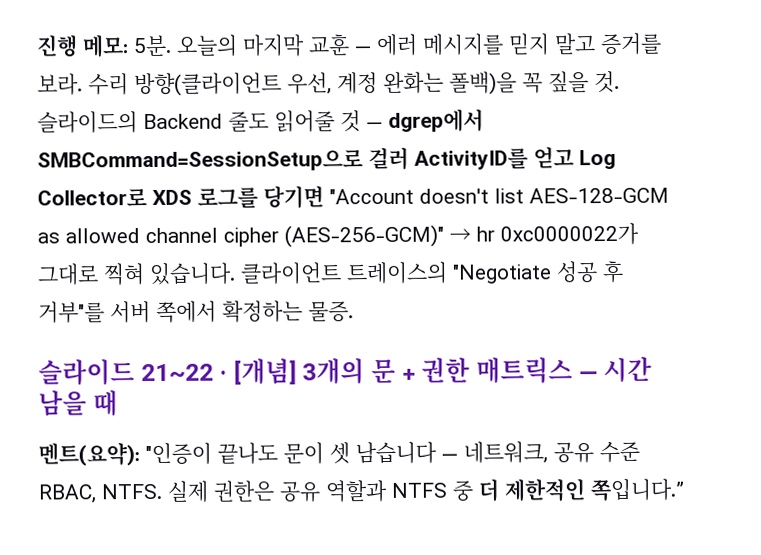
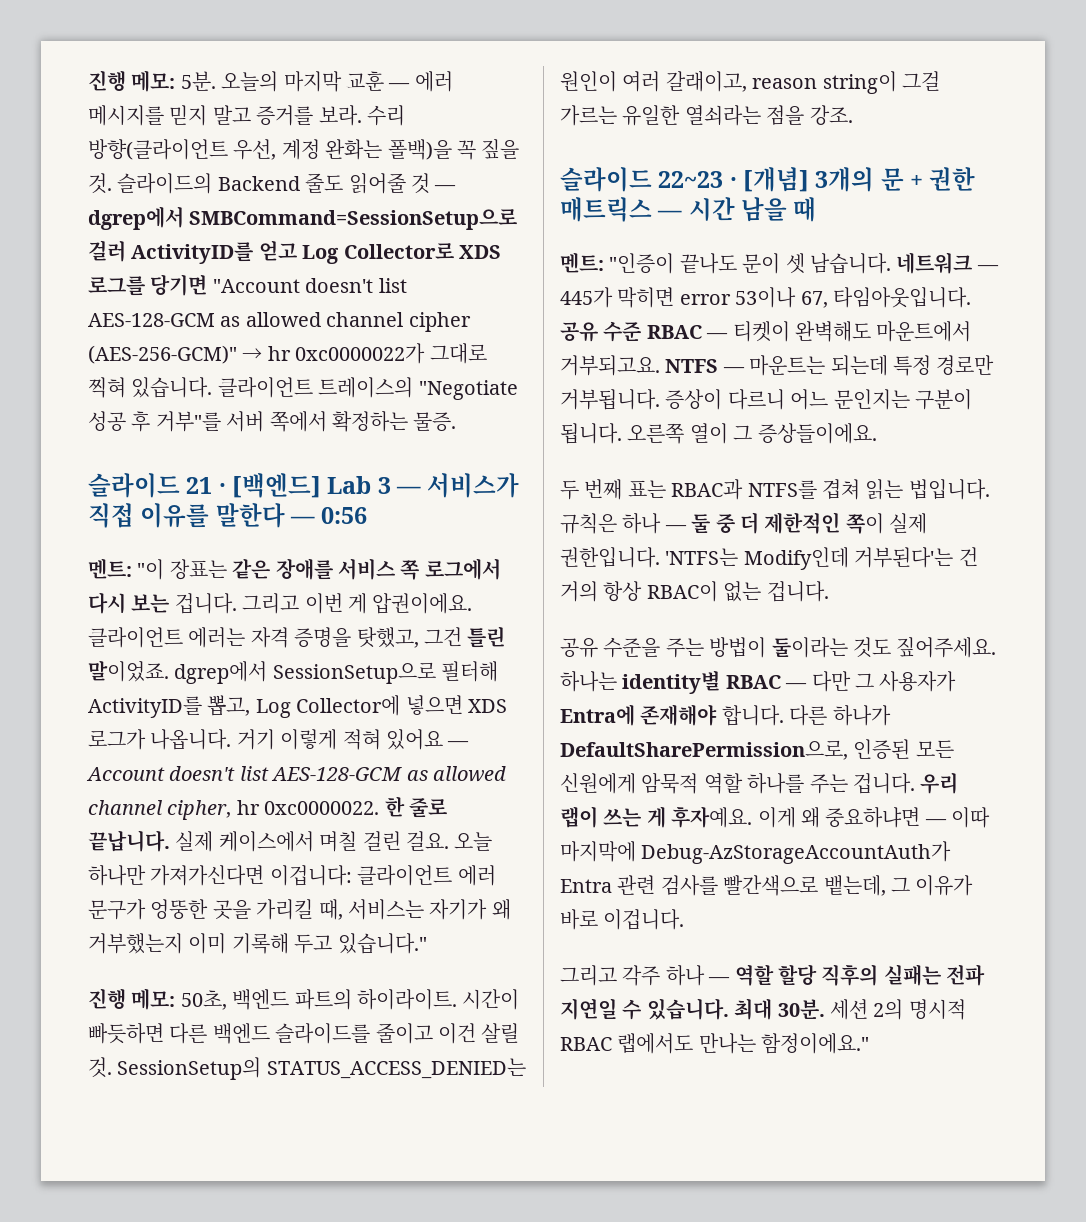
- 슬라이드 21~22 · [개념] 3개의 문 + 권한 매트릭스 — 시간 남을 때
+ 슬라이드 21 · [백엔드] Lab 3 — 서비스가 직접 이유를 말한다 — 0:56
+ 멘트: "이 장표는 같은 장애를 서비스 쪽 로그에서 다시 보는 겁니다. 그리고 이번 게 압권이에요. 클라이언트 에러는 자격 증명을 탓했고, 그건 틀린 말이었죠. dgrep에서 SessionSetup으로 필터해 ActivityID를 뽑고, Log Collector에 넣으면 XDS 로그가 나옵니다. 거기 이렇게 적혀 있어요 — Account doesn't list AES-128-GCM as allowed channel cipher, hr 0xc0000022. 한 줄로 끝납니다. 실제 케이스에서 며칠 걸린 걸요. 오늘 하나만 가져가신다면 이겁니다: 클라이언트 에러 문구가 엉뚱한 곳을 가리킬 때, 서비스는 자기가 왜 거부했는지 이미 기록해 두고 있습니다."
+ 진행 메모: 50초, 백엔드 파트의 하이라이트. 시간이 빠듯하면 다른 백엔드 슬라이드를 줄이고 이건 살릴 것. SessionSetup의 STATUS_ACCESS_DENIED는 원인이 여러 갈래이고, reason string이 그걸 가르는 유일한 열쇠라는 점을 강조.
+ 슬라이드 22~23 · [개념] 3개의 문 + 권한 매트릭스 — 시간 남을 때
- 멘트(요약): "인증이 끝나도 문이 셋 남습니다 — 네트워크, 공유 수준 RBAC, NTFS. 실제 권한은 공유 역할과 NTFS 중 더 제한적인 쪽입니다.”
+ 멘트: "인증이 끝나도 문이 셋 남습니다. 네트워크 — 445가 막히면 error 53이나 67, 타임아웃입니다. 공유 수준 RBAC — 티켓이 완벽해도 마운트에서 거부되고요. NTFS — 마운트는 되는데 특정 경로만 거부됩니다. 증상이 다르니 어느 문인지는 구분이 됩니다. 오른쪽 열이 그 증상들이에요.
+ 두 번째 표는 RBAC과 NTFS를 겹쳐 읽는 법입니다. 규칙은 하나 — 둘 중 더 제한적인 쪽이 실제 권한입니다. 'NTFS는 Modify인데 거부된다'는 건 거의 항상 RBAC이 없는 겁니다.
+ 공유 수준을 주는 방법이 둘이라는 것도 짚어주세요. 하나는 identity별 RBAC — 다만 그 사용자가 Entra에 존재해야 합니다. 다른 하나가 DefaultSharePermission으로, 인증된 모든 신원에게 암묵적 역할 하나를 주는 겁니다. 우리 랩이 쓰는 게 후자예요. 이게 왜 중요하냐면 — 이따 마지막에 Debug-AzStorageAccountAuth가 Entra 관련 검사를 빨간색으로 뱉는데, 그 이유가 바로 이겁니다.
+ 그리고 각주 하나 — 역할 할당 직후의 실패는 전파 지연일 수 있습니다. 최대 30분. 세션 2의 명시적 RBAC 랩에서도 만나는 함정이에요."

